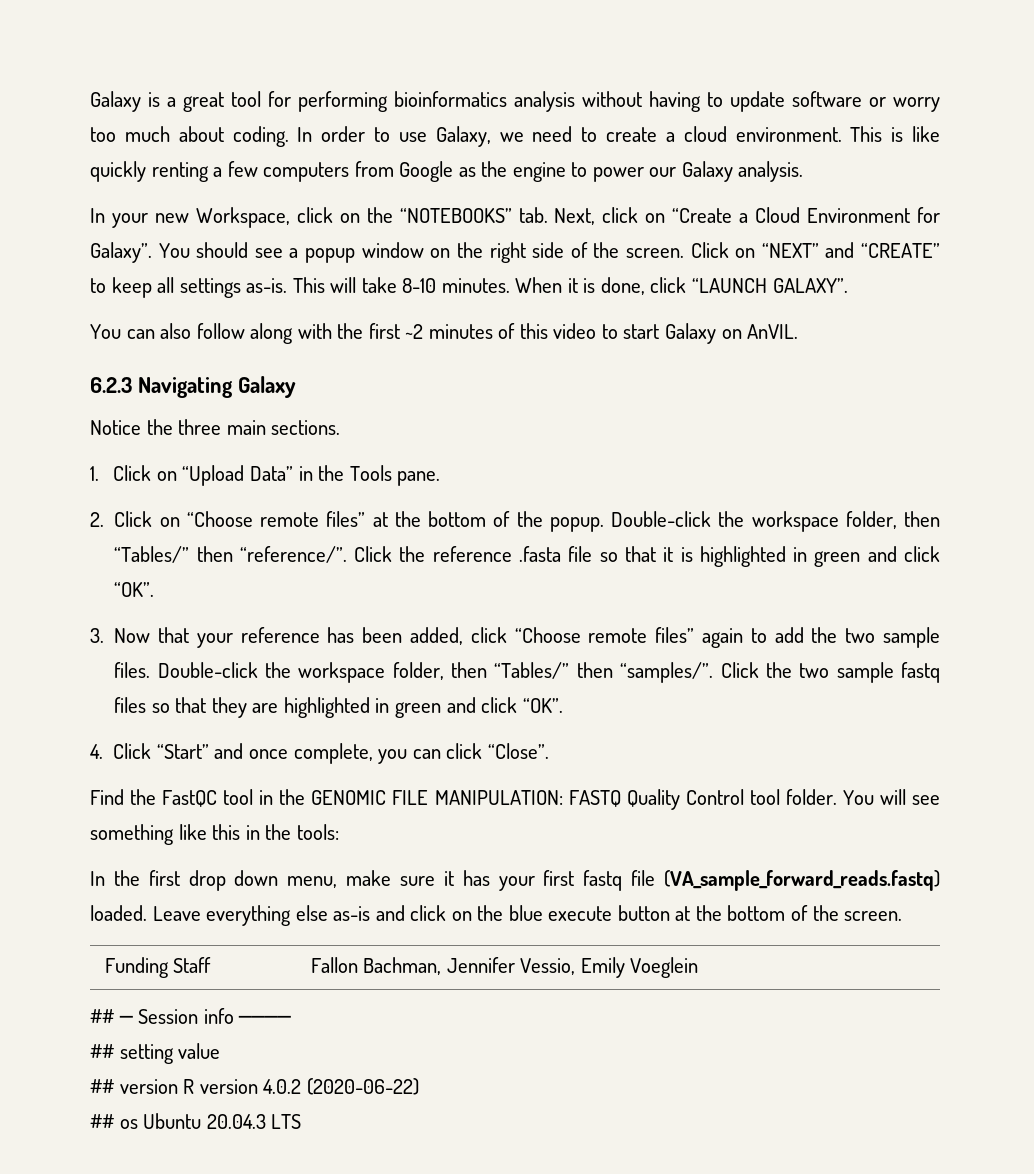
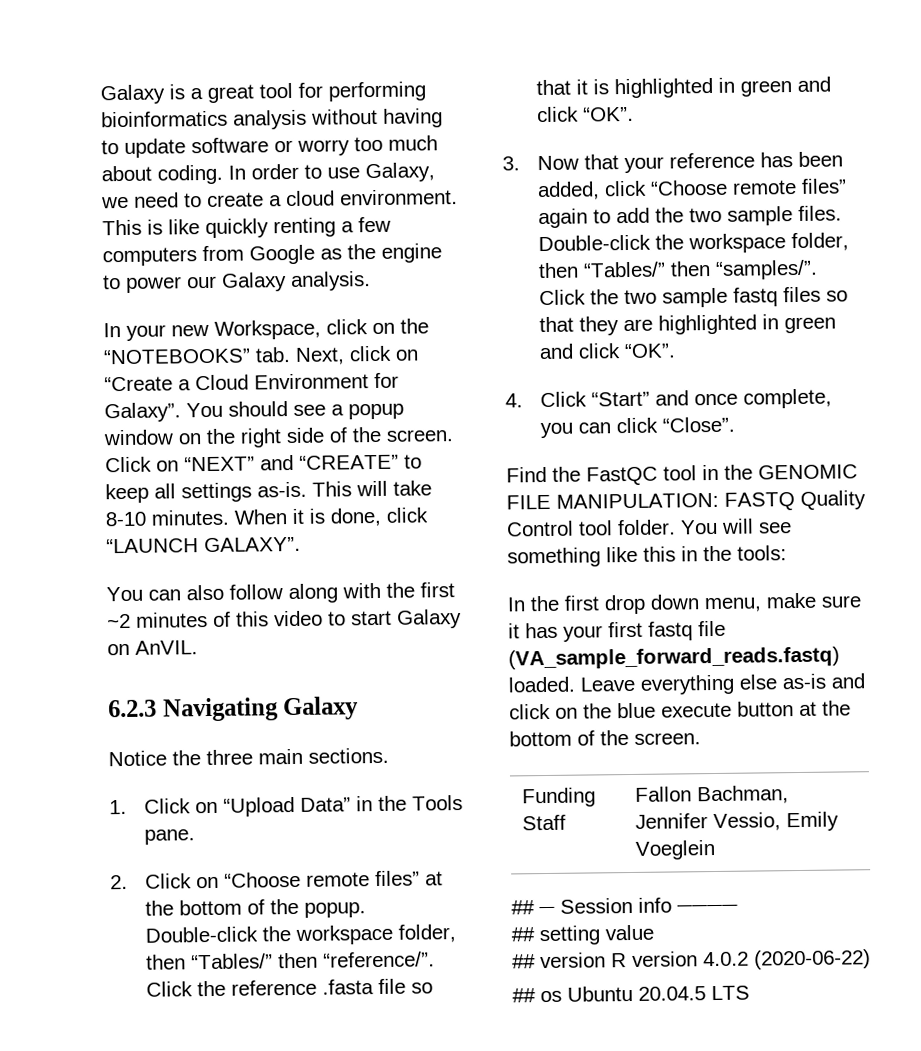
- ## os Ubuntu 20.04.3 LTS
+ ## os Ubuntu 20.04.5 LTS

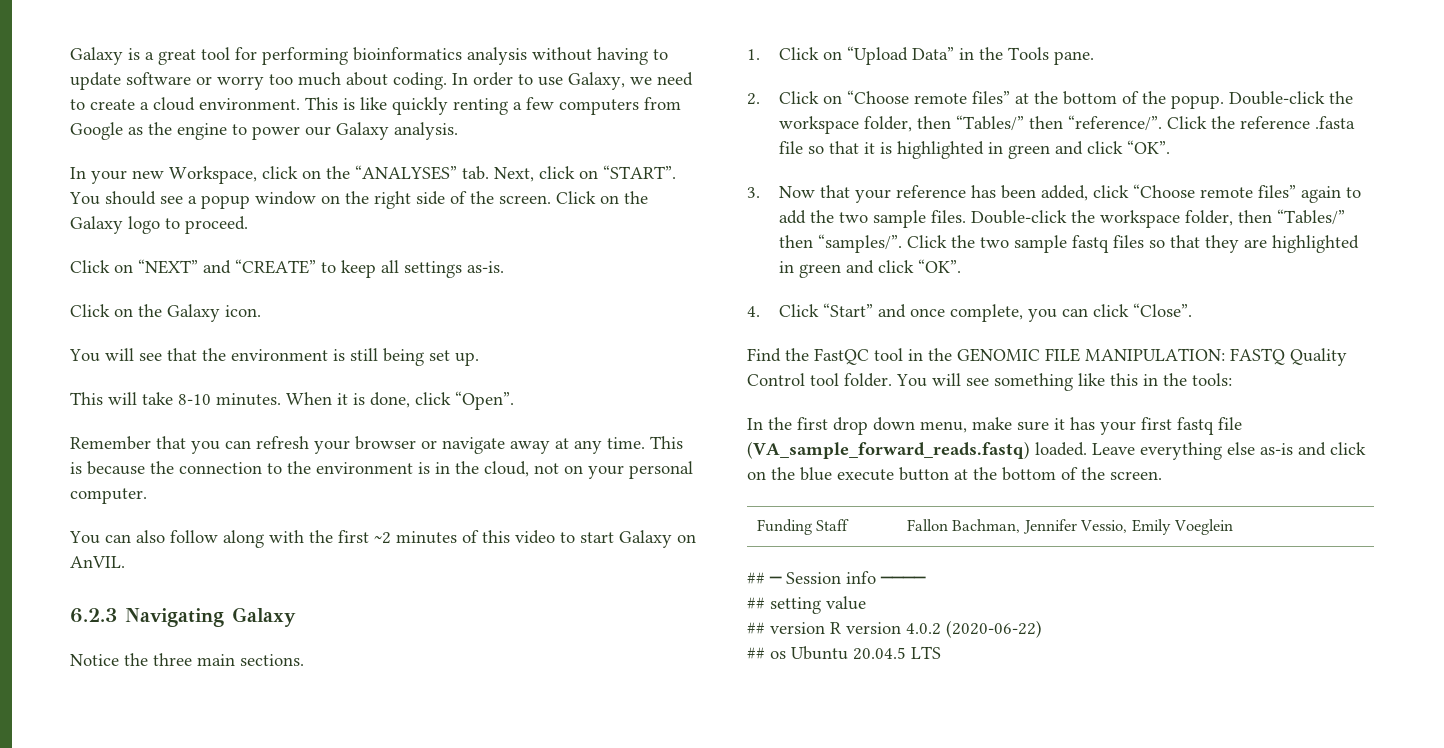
- In your new Workspace, click on the “NOTEBOOKS” tab. Next, click on “Create a Cloud Environment for Galaxy”.
+ In your new Workspace, click on the “ANALYSES” tab. Next, click on “START”.
- Click on “NEXT” and “CREATE” to keep all settings as-is. This will take 8-10 minutes.
+ Click on the Galaxy logo to proceed.
+ Click on “NEXT” and “CREATE” to keep all settings as-is.
+ Click on the Galaxy icon.
+ You will see that the environment is still being set up.
+ This will take 8-10 minutes.
- When it is done, click “LAUNCH GALAXY”.
+ When it is done, click “Open”.
+ Remember that you can refresh your browser or navigate away at any time. This is because the connection to the environment is in the cloud, not on your personal computer.

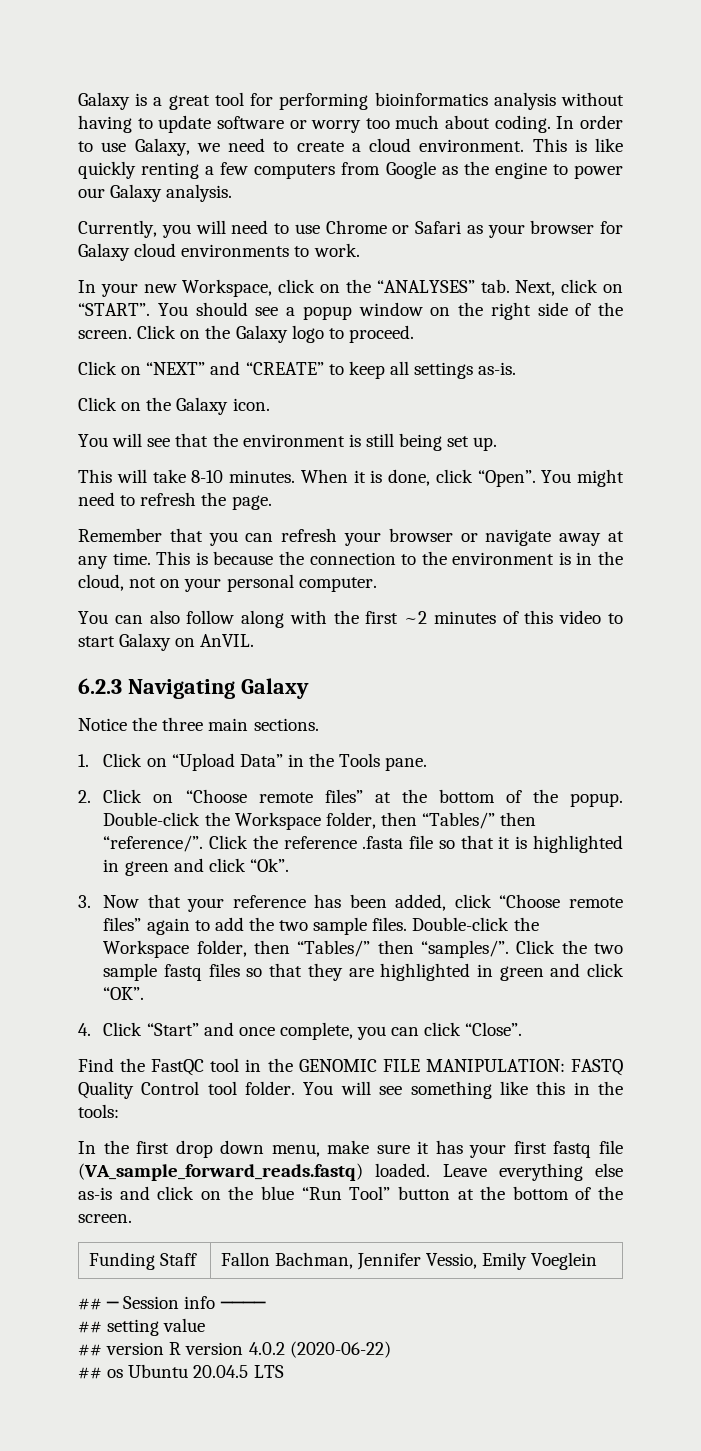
+ Currently, you will need to use Chrome or Safari as your browser for Galaxy cloud environments to work.
+ You might need to refresh the page.
- Double-click the workspace folder, then “Tables/” then “reference/”.
+ Double-click the Workspace folder, then “Tables/” then “reference/”.
- Click the reference .fasta file so that it is highlighted in green and click “OK”.
+ Click the reference .fasta file so that it is highlighted in green and click “Ok”.
- Double-click the workspace folder, then “Tables/” then “samples/”.
+ Double-click the Workspace folder, then “Tables/” then “samples/”.
- Leave everything else as-is and click on the blue execute button at the bottom of the screen.
+ Leave everything else as-is and click on the blue “Run Tool” button at the bottom of the screen.

